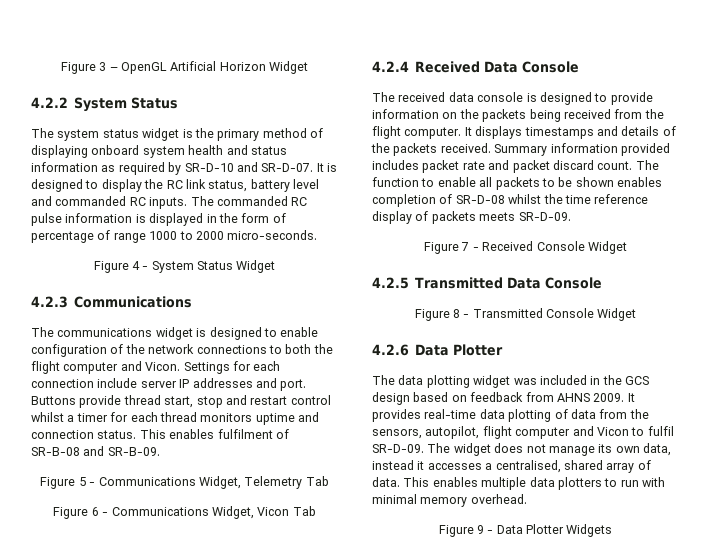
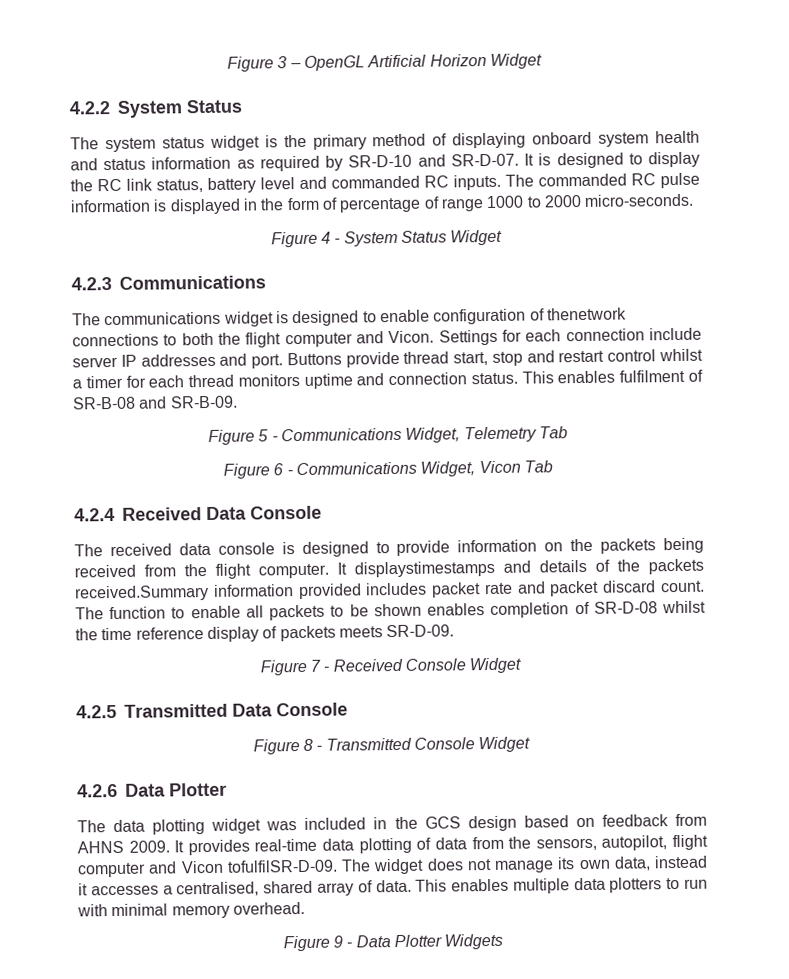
- The communications widget is designed to enable configuration of the network connections to both the flight computer and Vicon.
+ The communications widget is designed to enable configuration of thenetwork connections to both the flight computer and Vicon.
- It displays timestamps and details of the packets received. Summary information provided includes packet rate and packet discard count.
+ It displaystimestamps and details of the packets received.Summary information provided includes packet rate and packet discard count.
- It provides real-time data plotting of data from the sensors, autopilot, flight computer and Vicon to fulfil SR-D-09.
+ It provides real-time data plotting of data from the sensors, autopilot, flight computer and Vicon tofulfilSR-D-09.

